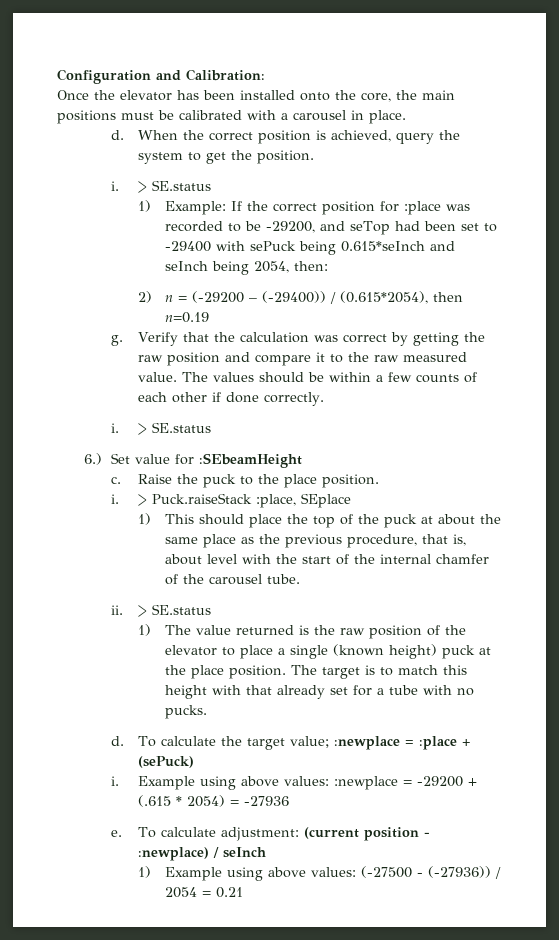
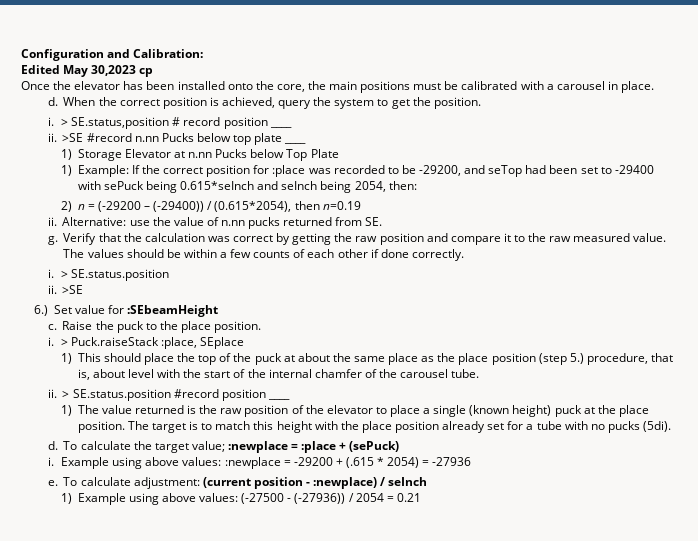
+ Edited May 30,2023 cp
  When the correct position is achieved, query the system to get the position.
- i. > SE.status
+ i. > SE.status,position # record position ____
+ ii. >SE #record n.nn Pucks below top plate ____
+ 1) Storage Elevator at n.nn Pucks below Top Plate
+ ii. Alternative: use the value of n.nn pucks returned from SE.
  The values should be within a few counts of each other if done correctly.
- i. > SE.status
+ i. > SE.status.position
+ ii. >SE
- 1) This should place the top of the puck at about the same place as the previous procedure, that is, about level with the start of the internal chamfer of the carousel tube.
+ 1) This should place the top of the puck at about the same place as the place position (step 5.) procedure, that is, about level with the start of the internal chamfer of the carousel tube.
- ii. > SE.status
+ ii. > SE.status.position #record position ____
- The target is to match this height with that already set for a tube with no pucks.
+ The target is to match this height with the place position already set for a tube with no pucks (5di).

